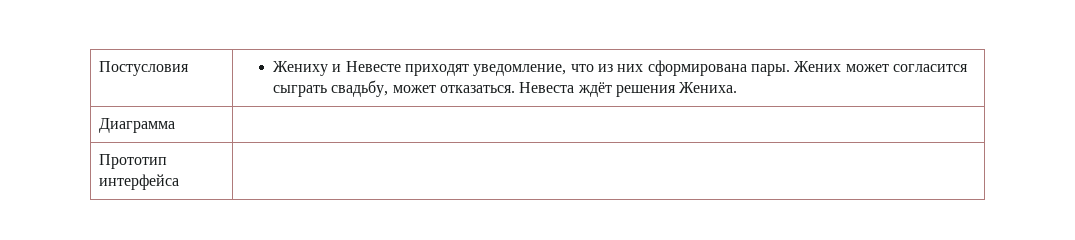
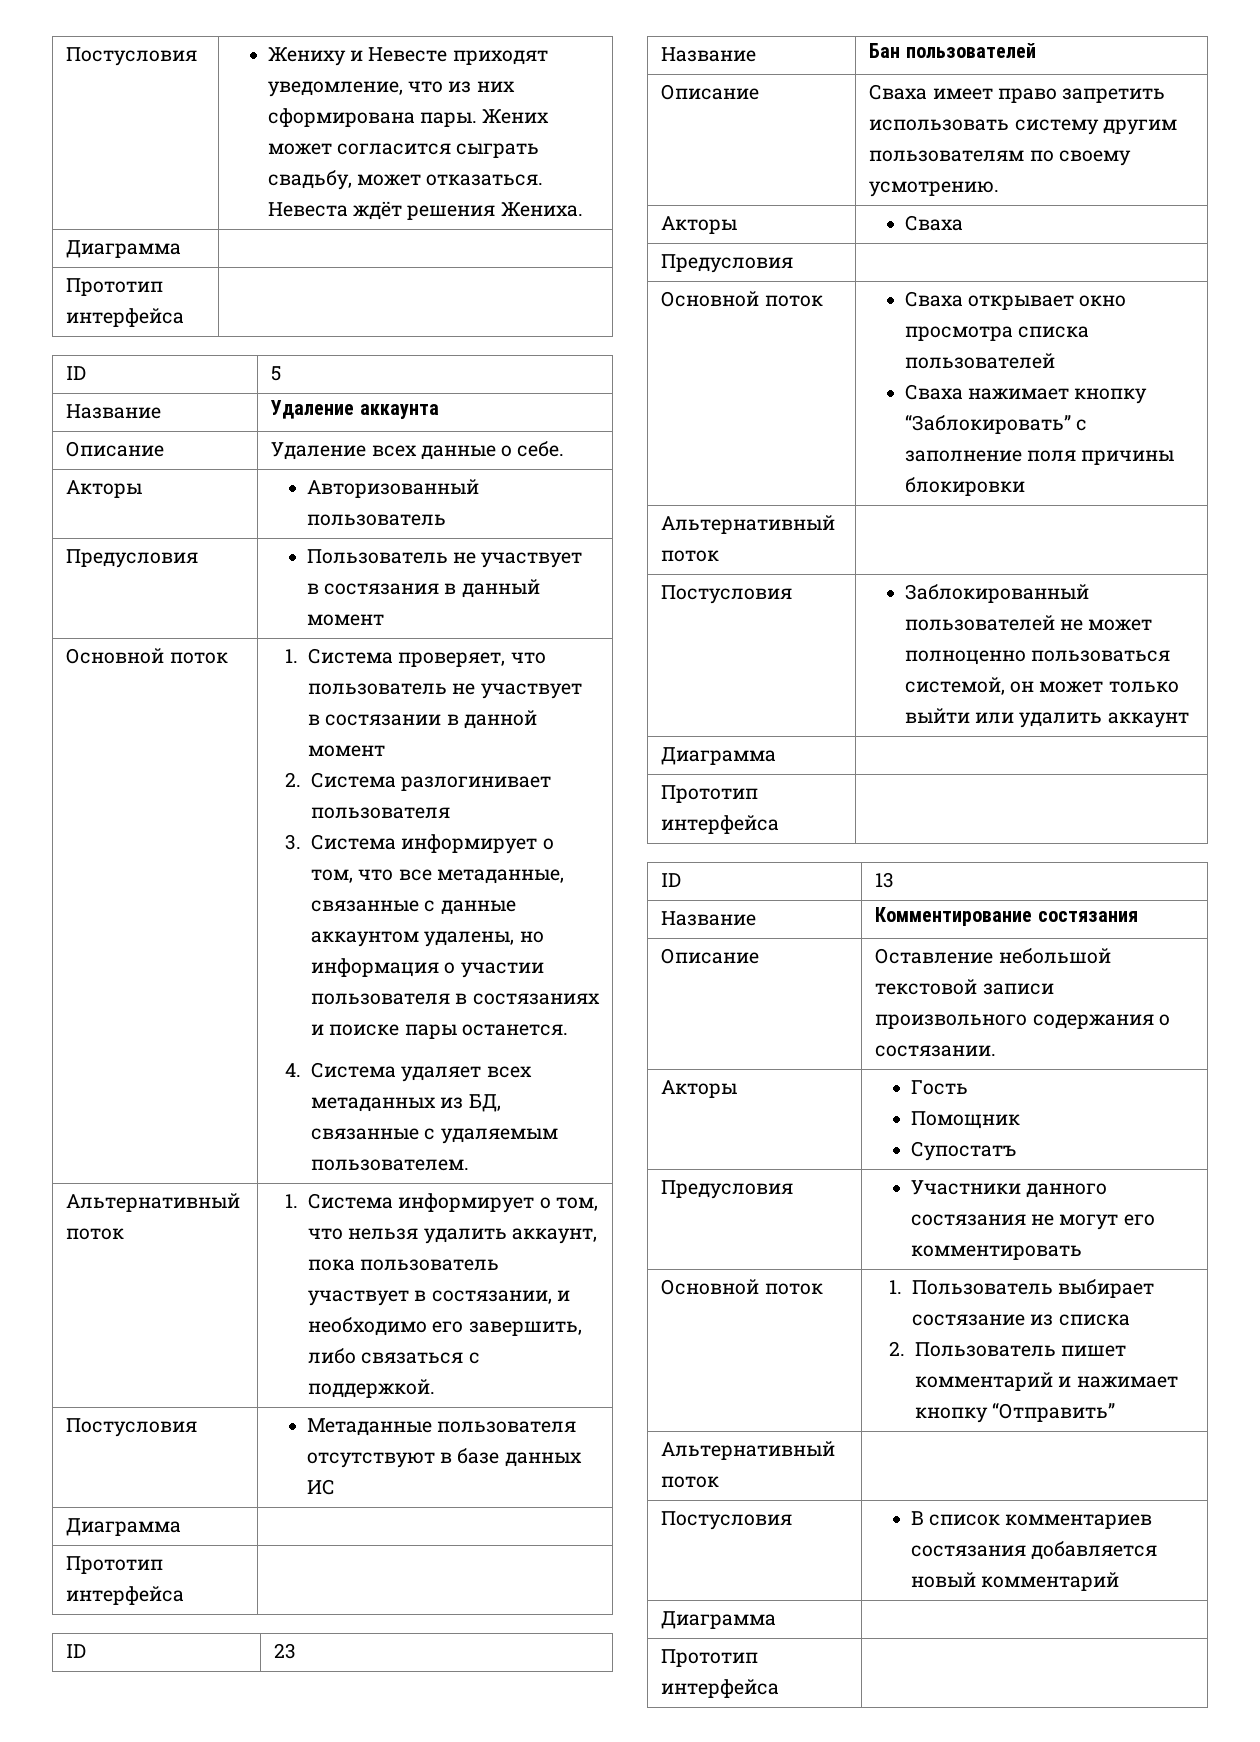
+ ID | 5
+ Название | Удаление аккаунта
+ Описание | Удаление всех данные о себе.
+ Акторы | Авторизованный пользователь
+ Предусловия | Пользователь не участвует в состязания в данный момент
+ Основной поток | 1. Система проверяет, что пользователь не участвует в состязании в данной момент
+ 2. Система разлогинивает пользователя
+ 3. Система информирует о том, что все метаданные, связанные с данные аккаунтом удалены, но информация о участии пользователя в состязаниях и поиске пары останется.
+ 4. Система удаляет всех метаданных из БД, связанные с удаляемым пользователем.
+ Альтернативный поток | 1. Система информирует о том, что нельзя удалить аккаунт, пока пользователь участвует в состязании, и необходимо его завершить, либо связаться с поддержкой.
+ Постусловия | Метаданные пользователя отсутствуют в базе данных ИС
+ Диаграмма |
+ Прототип интерфейса |
+ ID | 23
+ Название | Бан пользователей
+ Описание | Сваха имеет право запретить использовать систему другим пользователям по своему усмотрению.
+ Акторы | Сваха
+ Предусловия |
+ Основной поток | Сваха открывает окно просмотра списка пользователей
+ Сваха нажимает кнопку “Заблокировать” с заполнение поля причины блокировки
+ Альтернативный поток |
+ Постусловия | Заблокированный пользователей не может полноценно пользоваться системой, он может только выйти или удалить аккаунт
+ Диаграмма |
+ Прототип интерфейса |
+ ID | 13
+ Название | Комментирование состязания
+ Описание | Оставление небольшой текстовой записи произвольного содержания о состязании.
+ Акторы | Гость
+ Помощник
+ Супостатъ
+ Предусловия | Участники данного состязания не могут его комментировать
+ Основной поток | 1. Пользователь выбирает состязание из списка
+ 2. Пользователь пишет комментарий и нажимает кнопку “Отправить”
+ Альтернативный поток |
+ Постусловия | В список комментариев состязания добавляется новый комментарий
+ Диаграмма |
+ Прототип интерфейса |

